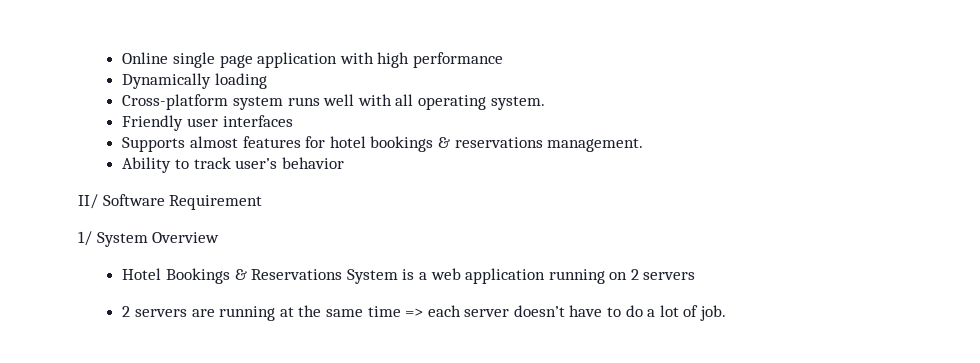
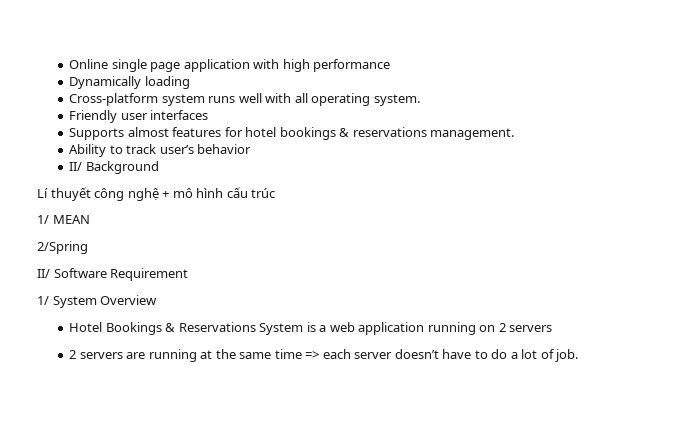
+ II/ Background
+ Lí thuyết công nghệ + mô hình cấu trúc
+ 1/ MEAN
+ 2/Spring

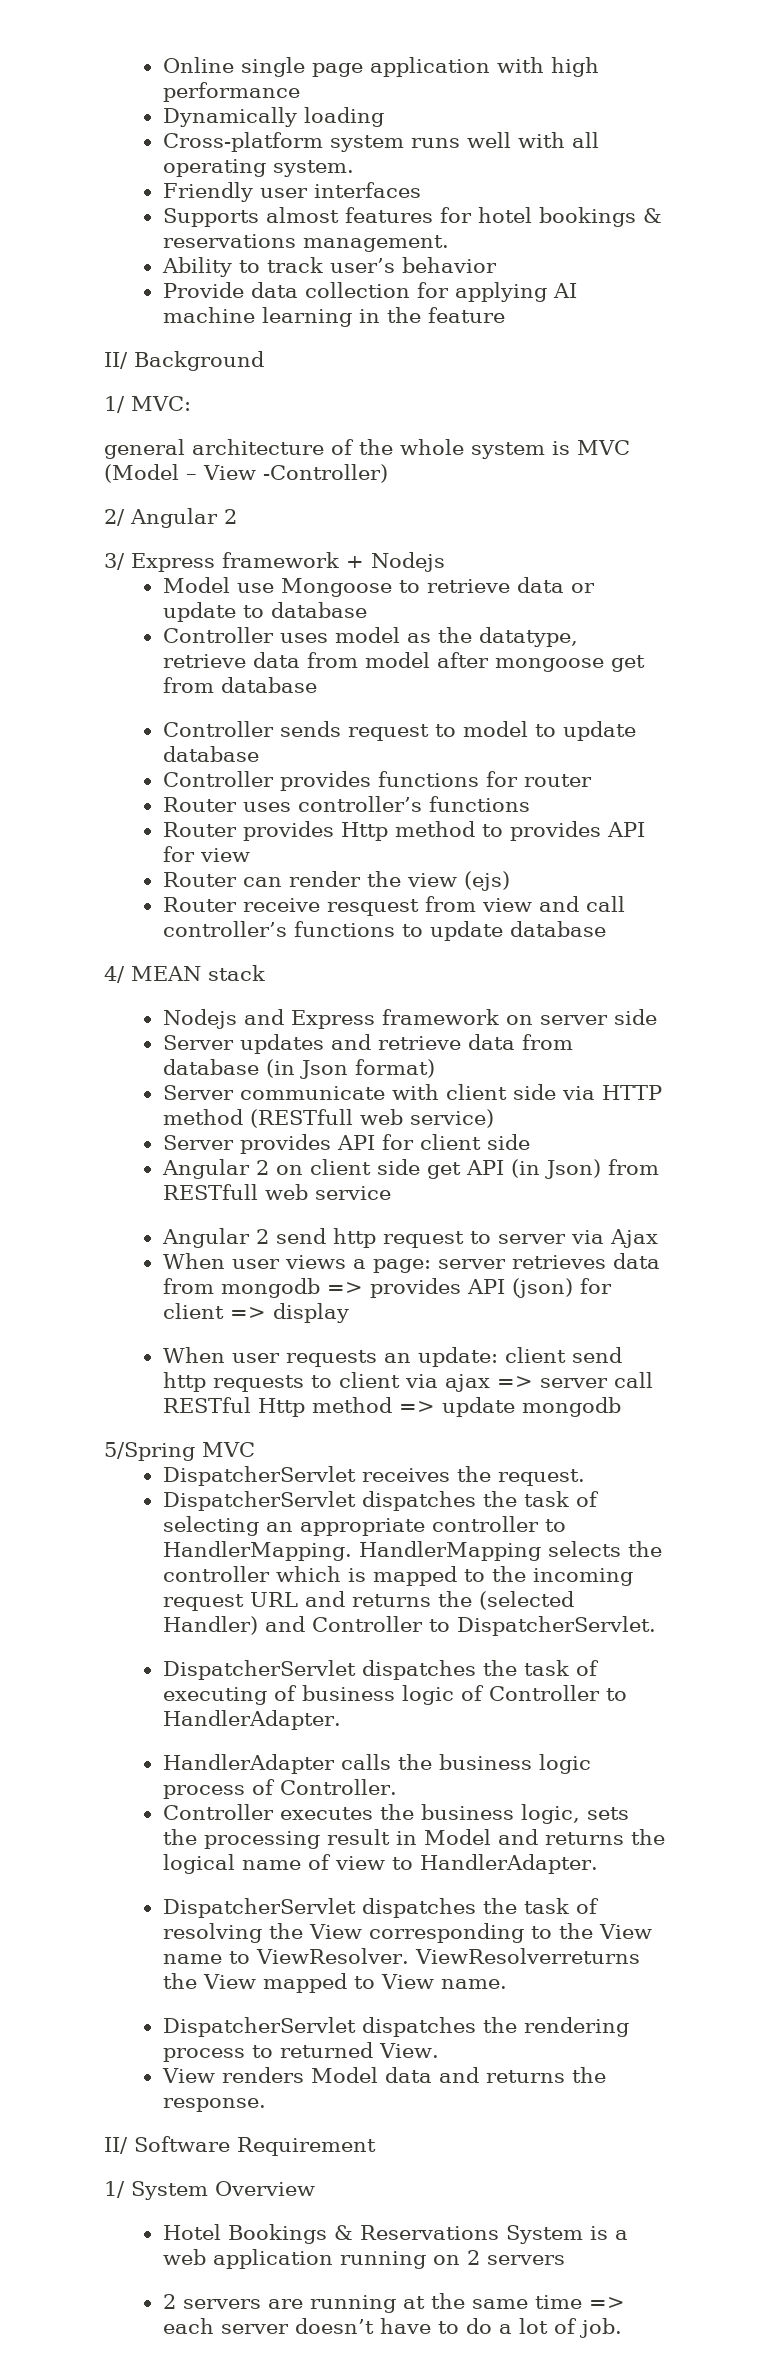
+ Provide data collection for applying AI machine learning in the feature
  II/ Background
- Lí thuyết công nghệ + mô hình cấu trúc
- 1/ MEAN
- 2/Spring
+ 1/ MVC:
+ general architecture of the whole system is MVC (Model – View -Controller)
+ 2/ Angular 2
+ 3/ Express framework + Nodejs
+ Model use Mongoose to retrieve data or update to database
+ Controller uses model as the datatype, retrieve data from model after mongoose get from database
+ Controller sends request to model to update database
+ Controller provides functions for router
+ Router uses controller’s functions
+ Router provides Http method to provides API for view
+ Router can render the view (ejs)
+ Router receive resquest from view and call controller’s functions to update database
+ 4/ MEAN stack
+ Nodejs and Express framework on server side
+ Server updates and retrieve data from database (in Json format)
+ Server communicate with client side via HTTP method (RESTfull web service)
+ Server provides API for client side
+ Angular 2 on client side get API (in Json) from RESTfull web service
+ Angular 2 send http request to server via Ajax
+ When user views a page: server retrieves data from mongodb => provides API (json) for client => display
+ When user requests an update: client send http requests to client via ajax => server call RESTful Http method => update mongodb
+ 5/Spring MVC
+ DispatcherServlet receives the request.
+ DispatcherServlet dispatches the task of selecting an appropriate controller to HandlerMapping. HandlerMapping selects the controller which is mapped to the incoming request URL and returns the (selected Handler) and Controller to DispatcherServlet.
+ DispatcherServlet dispatches the task of executing of business logic of Controller to HandlerAdapter.
+ HandlerAdapter calls the business logic process of Controller.
+ Controller executes the business logic, sets the processing result in Model and returns the logical name of view to HandlerAdapter.
+ DispatcherServlet dispatches the task of resolving the View corresponding to the View name to ViewResolver. ViewResolverreturns the View mapped to View name.
+ DispatcherServlet dispatches the rendering process to returned View.
+ View renders Model data and returns the response.

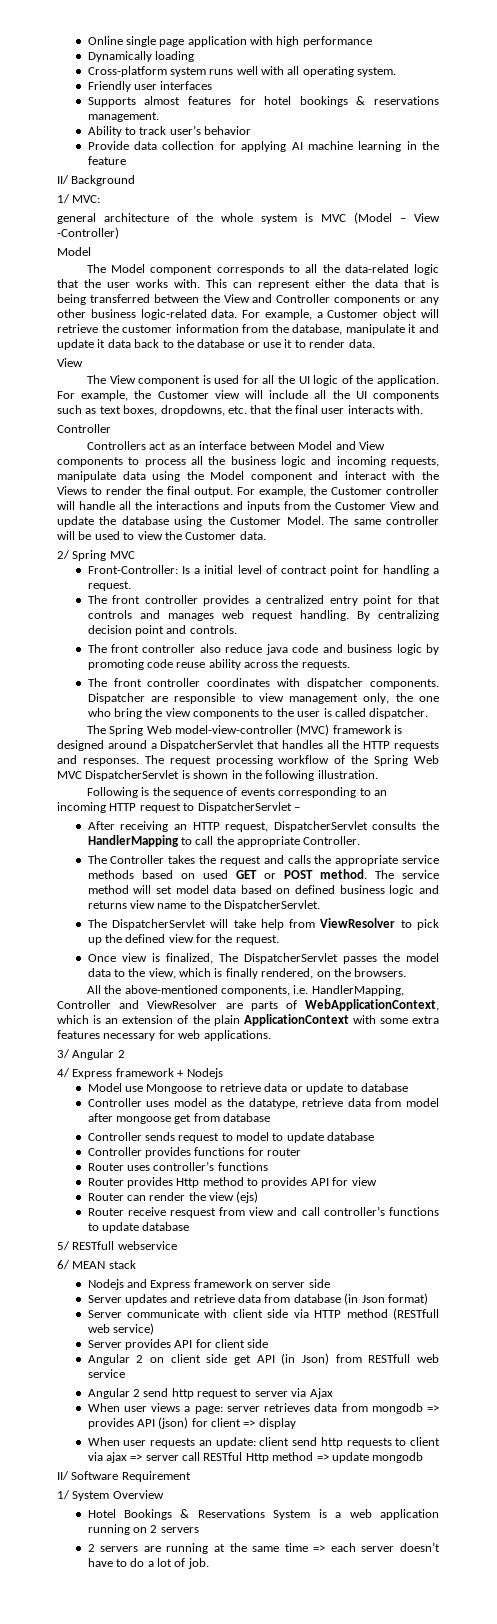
  general architecture of the whole system is MVC (Model – View -Controller)
- 2/ Angular 2
+ Model
+ The Model component corresponds to all the data-related logic that the user works with. This can represent either the data that is being transferred between the View and Controller components or any other business logic-related data. For example, a Customer object will retrieve the customer information from the database, manipulate it and update it data back to the database or use it to render data.
+ View
+ The View component is used for all the UI logic of the application. For example, the Customer view will include all the UI components such as text boxes, dropdowns, etc. that the final user interacts with.
+ Controller
+ Controllers act as an interface between Model and View components to process all the business logic and incoming requests, manipulate data using the Model component and interact with the Views to render the final output. For example, the Customer controller will handle all the interactions and inputs from the Customer View and update the database using the Customer Model. The same controller will be used to view the Customer data.
+ 2/ Spring MVC
+ Front-Controller: Is a initial level of contract point for handling a request.
+ The front controller provides a centralized entry point for that controls and manages web request handling. By centralizing decision point and controls.
+ The front controller also reduce java code and business logic by promoting code reuse ability across the requests.
+ The front controller coordinates with dispatcher components. Dispatcher are responsible to view management only, the one who bring the view components to the user is called dispatcher.
+ The Spring Web model-view-controller (MVC) framework is designed around a DispatcherServlet that handles all the HTTP requests and responses. The request processing workflow of the Spring Web MVC DispatcherServlet is shown in the following illustration.
+ Following is the sequence of events corresponding to an incoming HTTP request to DispatcherServlet −
+ After receiving an HTTP request, DispatcherServlet consults the HandlerMapping to call the appropriate Controller.
+ The Controller takes the request and calls the appropriate service methods based on used GET or POST method. The service method will set model data based on defined business logic and returns view name to the DispatcherServlet.
+ The DispatcherServlet will take help from ViewResolver to pick up the defined view for the request.
+ Once view is finalized, The DispatcherServlet passes the model data to the view, which is finally rendered, on the browsers.
+ All the above-mentioned components, i.e. HandlerMapping, Controller and ViewResolver are parts of WebApplicationContext, which is an extension of the plain ApplicationContext with some extra features necessary for web applications.
+ 3/ Angular 2
- 3/ Express framework + Nodejs
+ 4/ Express framework + Nodejs
- 4/ MEAN stack
+ 5/ RESTfull webservice
+ 6/ MEAN stack
- 5/Spring MVC
- DispatcherServlet receives the request.
- DispatcherServlet dispatches the task of selecting an appropriate controller to HandlerMapping. HandlerMapping selects the controller which is mapped to the incoming request URL and returns the (selected Handler) and Controller to DispatcherServlet.
- DispatcherServlet dispatches the task of executing of business logic of Controller to HandlerAdapter.
- HandlerAdapter calls the business logic process of Controller.
- Controller executes the business logic, sets the processing result in Model and returns the logical name of view to HandlerAdapter.
- DispatcherServlet dispatches the task of resolving the View corresponding to the View name to ViewResolver. ViewResolverreturns the View mapped to View name.
- DispatcherServlet dispatches the rendering process to returned View.
- View renders Model data and returns the response.

